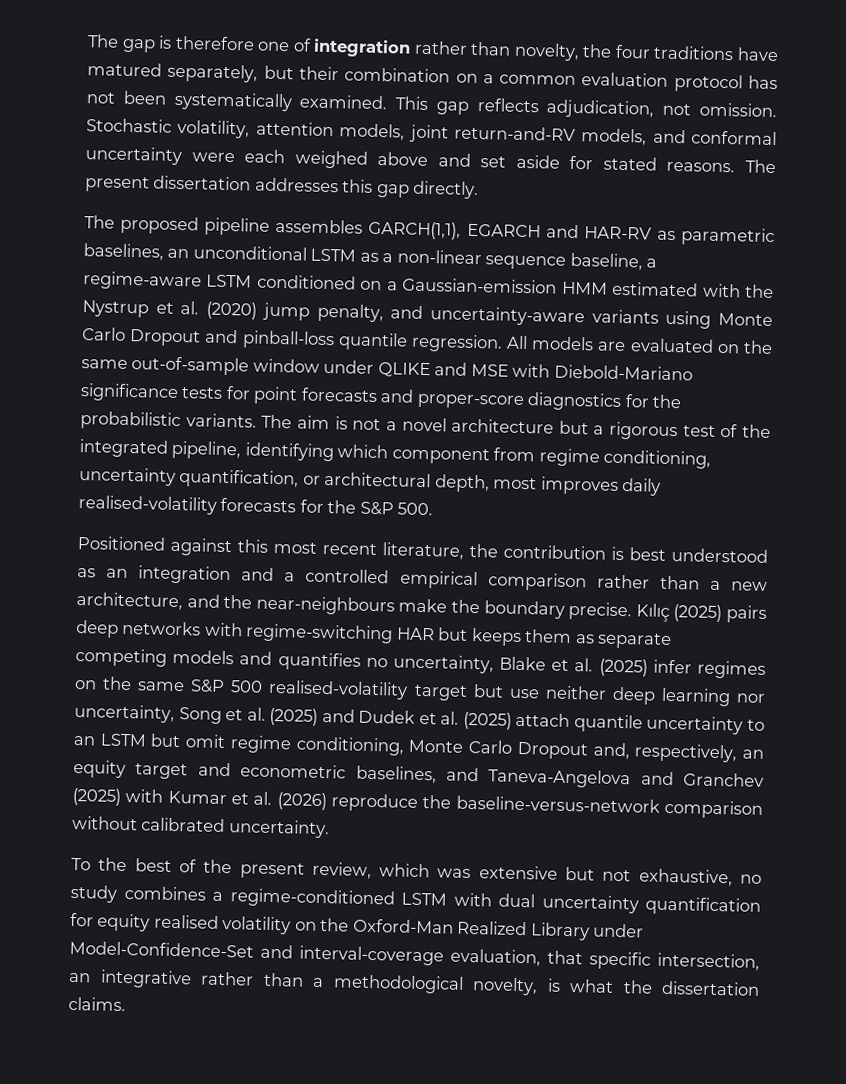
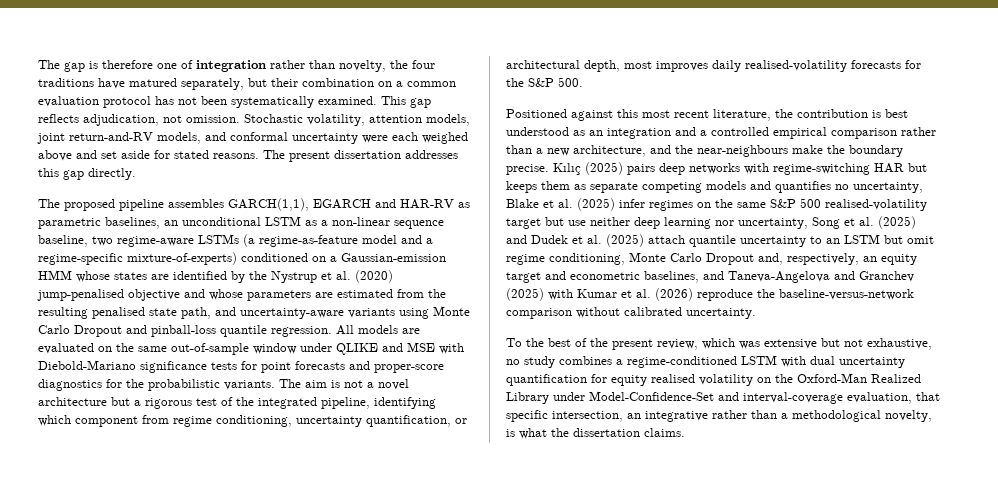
- The proposed pipeline assembles GARCH(1,1), EGARCH and HAR-RV as parametric baselines, an unconditional LSTM as a non-linear sequence baseline, a regime-aware LSTM conditioned on a Gaussian-emission HMM estimated with the Nystrup et al. (2020) jump penalty, and uncertainty-aware variants using Monte Carlo Dropout and pinball-loss quantile regression.
+ The proposed pipeline assembles GARCH(1,1), EGARCH and HAR-RV as parametric baselines, an unconditional LSTM as a non-linear sequence baseline, two regime-aware LSTMs (a regime-as-feature model and a regime-specific mixture-of-experts) conditioned on a Gaussian-emission HMM whose states are identified by the Nystrup et al. (2020) jump-penalised objective and whose parameters are estimated from the resulting penalised state path, and uncertainty-aware variants using Monte Carlo Dropout and pinball-loss quantile regression.

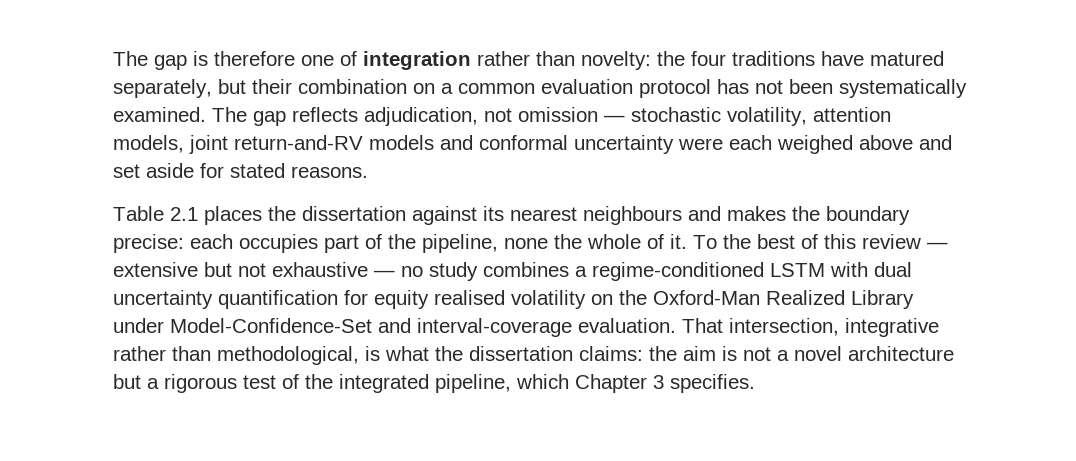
- The gap is therefore one of integration rather than novelty, the four traditions have matured separately, but their combination on a common evaluation protocol has not been systematically examined.
+ The gap is therefore one of integration rather than novelty: the four traditions have matured separately, but their combination on a common evaluation protocol has not been systematically examined.
- This gap reflects adjudication, not omission. Stochastic volatility, attention models, joint return-and-RV models, and conformal uncertainty were each weighed above and set aside for stated reasons. The present dissertation addresses this gap directly.
- The proposed pipeline assembles GARCH(1,1), EGARCH and HAR-RV as parametric baselines, an unconditional LSTM as a non-linear sequence baseline, two regime-aware LSTMs (a regime-as-feature model and a regime-specific mixture-of-experts) conditioned on a Gaussian-emission HMM whose states are identified by the Nystrup et al. (2020) jump-penalised objective and whose parameters are estimated from the resulting penalised state path, and uncertainty-aware variants using Monte Carlo Dropout and pinball-loss quantile regression. All models are evaluated on the same out-of-sample window under QLIKE and MSE with Diebold-Mariano significance tests for point forecasts and proper-score diagnostics for the probabilistic variants. The aim is not a novel architecture but a rigorous test of the integrated pipeline, identifying which component from regime conditioning, uncertainty quantification, or architectural depth, most improves daily realised-volatility forecasts for the S&P 500.
- Positioned against this most recent literature, the contribution is best understood as an integration and a controlled empirical comparison rather than a new architecture, and the near-neighbours make the boundary precise. Kılıç (2025) pairs deep networks with regime-switching HAR but keeps them as separate competing models and quantifies no uncertainty, Blake et al. (2025) infer regimes on the same S&P 500 realised-volatility target but use neither deep learning nor uncertainty, Song et al. (2025) and Dudek et al. (2025) attach quantile uncertainty to an LSTM but omit regime conditioning, Monte Carlo Dropout and, respectively, an equity target and econometric baselines, and Taneva-Angelova and Granchev (2025) with Kumar et al. (2026) reproduce the baseline-versus-network comparison without calibrated uncertainty.
- To the best of the present review, which was extensive but not exhaustive, no study combines a regime-conditioned LSTM with dual uncertainty quantification for equity realised volatility on the Oxford-Man Realized Library under Model-Confidence-Set and interval-coverage evaluation, that specific intersection, an integrative rather than a methodological novelty, is what the dissertation claims.
+ The gap reflects adjudication, not omission — stochastic volatility, attention models, joint return-and-RV models and conformal uncertainty were each weighed above and set aside for stated reasons.
+ Table 2.1 places the dissertation against its nearest neighbours and makes the boundary precise: each occupies part of the pipeline, none the whole of it. To the best of this review — extensive but not exhaustive — no study combines a regime-conditioned LSTM with dual uncertainty quantification for equity realised volatility on the Oxford-Man Realized Library under Model-Confidence-Set and interval-coverage evaluation. That intersection, integrative rather than methodological, is what the dissertation claims: the aim is not a novel architecture but a rigorous test of the integrated pipeline, which Chapter 3 specifies.

